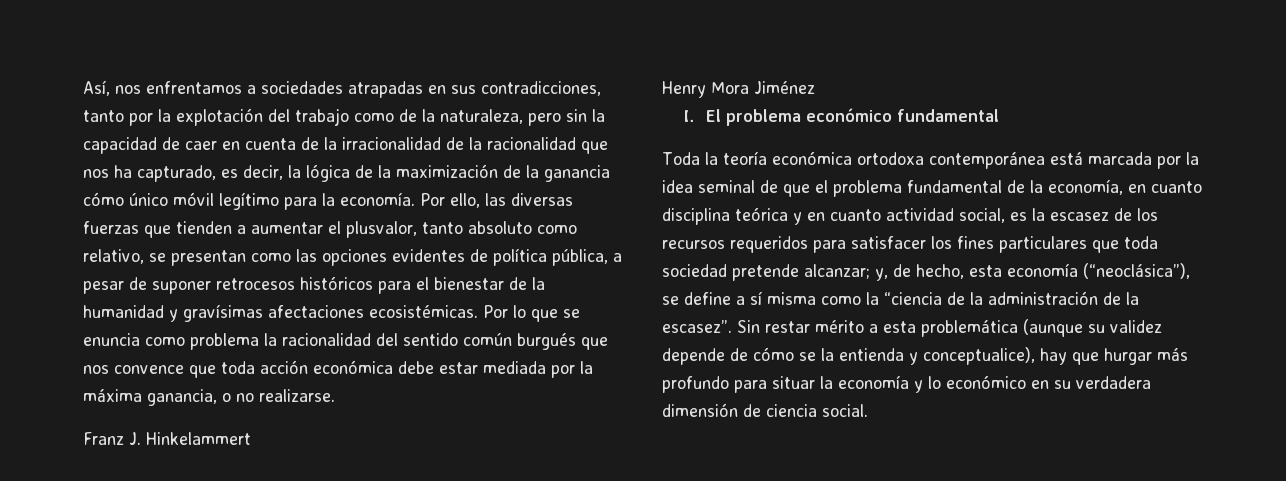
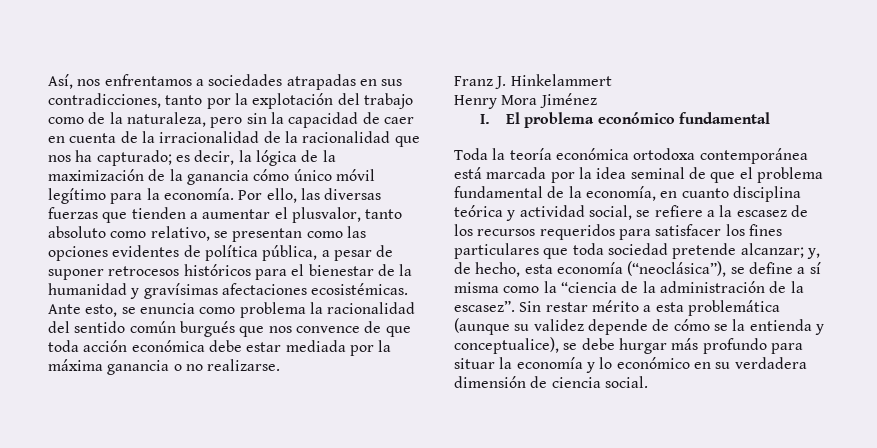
- Así, nos enfrentamos a sociedades atrapadas en sus contradicciones, tanto por la explotación del trabajo como de la naturaleza, pero sin la capacidad de caer en cuenta de la irracionalidad de la racionalidad que nos ha capturado, es decir, la lógica de la maximización de la ganancia cómo único móvil legítimo para la economía.
+ Así, nos enfrentamos a sociedades atrapadas en sus contradicciones, tanto por la explotación del trabajo como de la naturaleza, pero sin la capacidad de caer en cuenta de la irracionalidad de la racionalidad que nos ha capturado; es decir, la lógica de la maximización de la ganancia cómo único móvil legítimo para la economía.
- Por lo que se enuncia como problema la racionalidad del sentido común burgués que nos convence que toda acción económica debe estar mediada por la máxima ganancia, o no realizarse.
+ Ante esto, se enuncia como problema la racionalidad del sentido común burgués que nos convence de que toda acción económica debe estar mediada por la máxima ganancia o no realizarse.
- Toda la teoría económica ortodoxa contemporánea está marcada por la idea seminal de que el problema fundamental de la economía, en cuanto disciplina teórica y en cuanto actividad social, es la escasez de los recursos requeridos para satisfacer los fines particulares que toda sociedad pretende alcanzar;
+ Toda la teoría económica ortodoxa contemporánea está marcada por la idea seminal de que el problema fundamental de la economía, en cuanto disciplina teórica y actividad social, se refiere a la escasez de los recursos requeridos para satisfacer los fines particulares que toda sociedad pretende alcanzar;
- Sin restar mérito a esta problemática (aunque su validez depende de cómo se la entienda y conceptualice), hay que hurgar más profundo para situar la economía y lo económico en su verdadera dimensión de ciencia social.
+ Sin restar mérito a esta problemática (aunque su validez depende de cómo se la entienda y conceptualice), se debe hurgar más profundo para situar la economía y lo económico en su verdadera dimensión de ciencia social.

